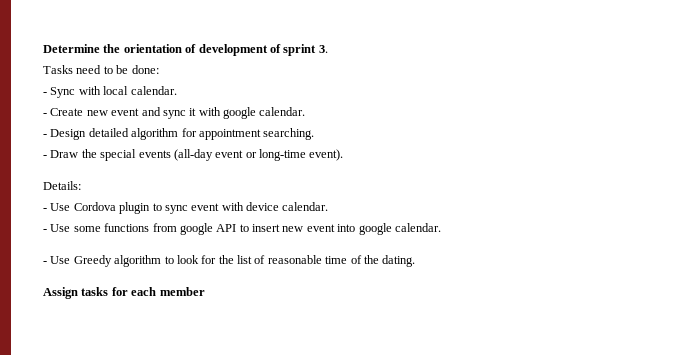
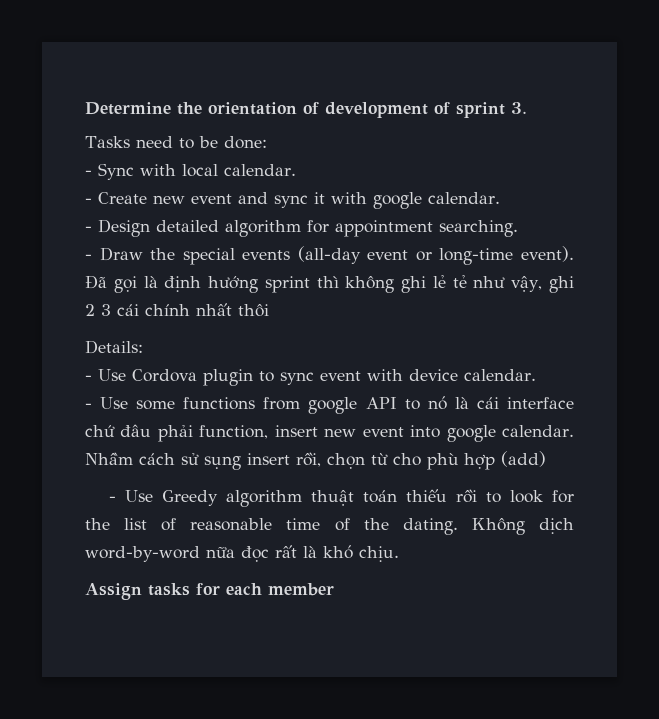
+ Đã gọi là định hướng sprint thì không ghi lẻ tẻ như vậy, ghi 2 3 cái chính nhất thôi
- - Use some functions from google API to insert new event into google calendar.
+ - Use some functions from google API to nó là cái interface chứ đâu phải function, insert new event into google calendar. Nhầm cách sử sụng insert rồi, chọn từ cho phù hợp (add)
- - Use Greedy algorithm to look for the list of reasonable time of the dating.
+ - Use Greedy algorithm thuật toán thiếu rồi to look for the list of reasonable time of the dating. Không dịch word-by-word nữa đọc rất là khó chịu.

